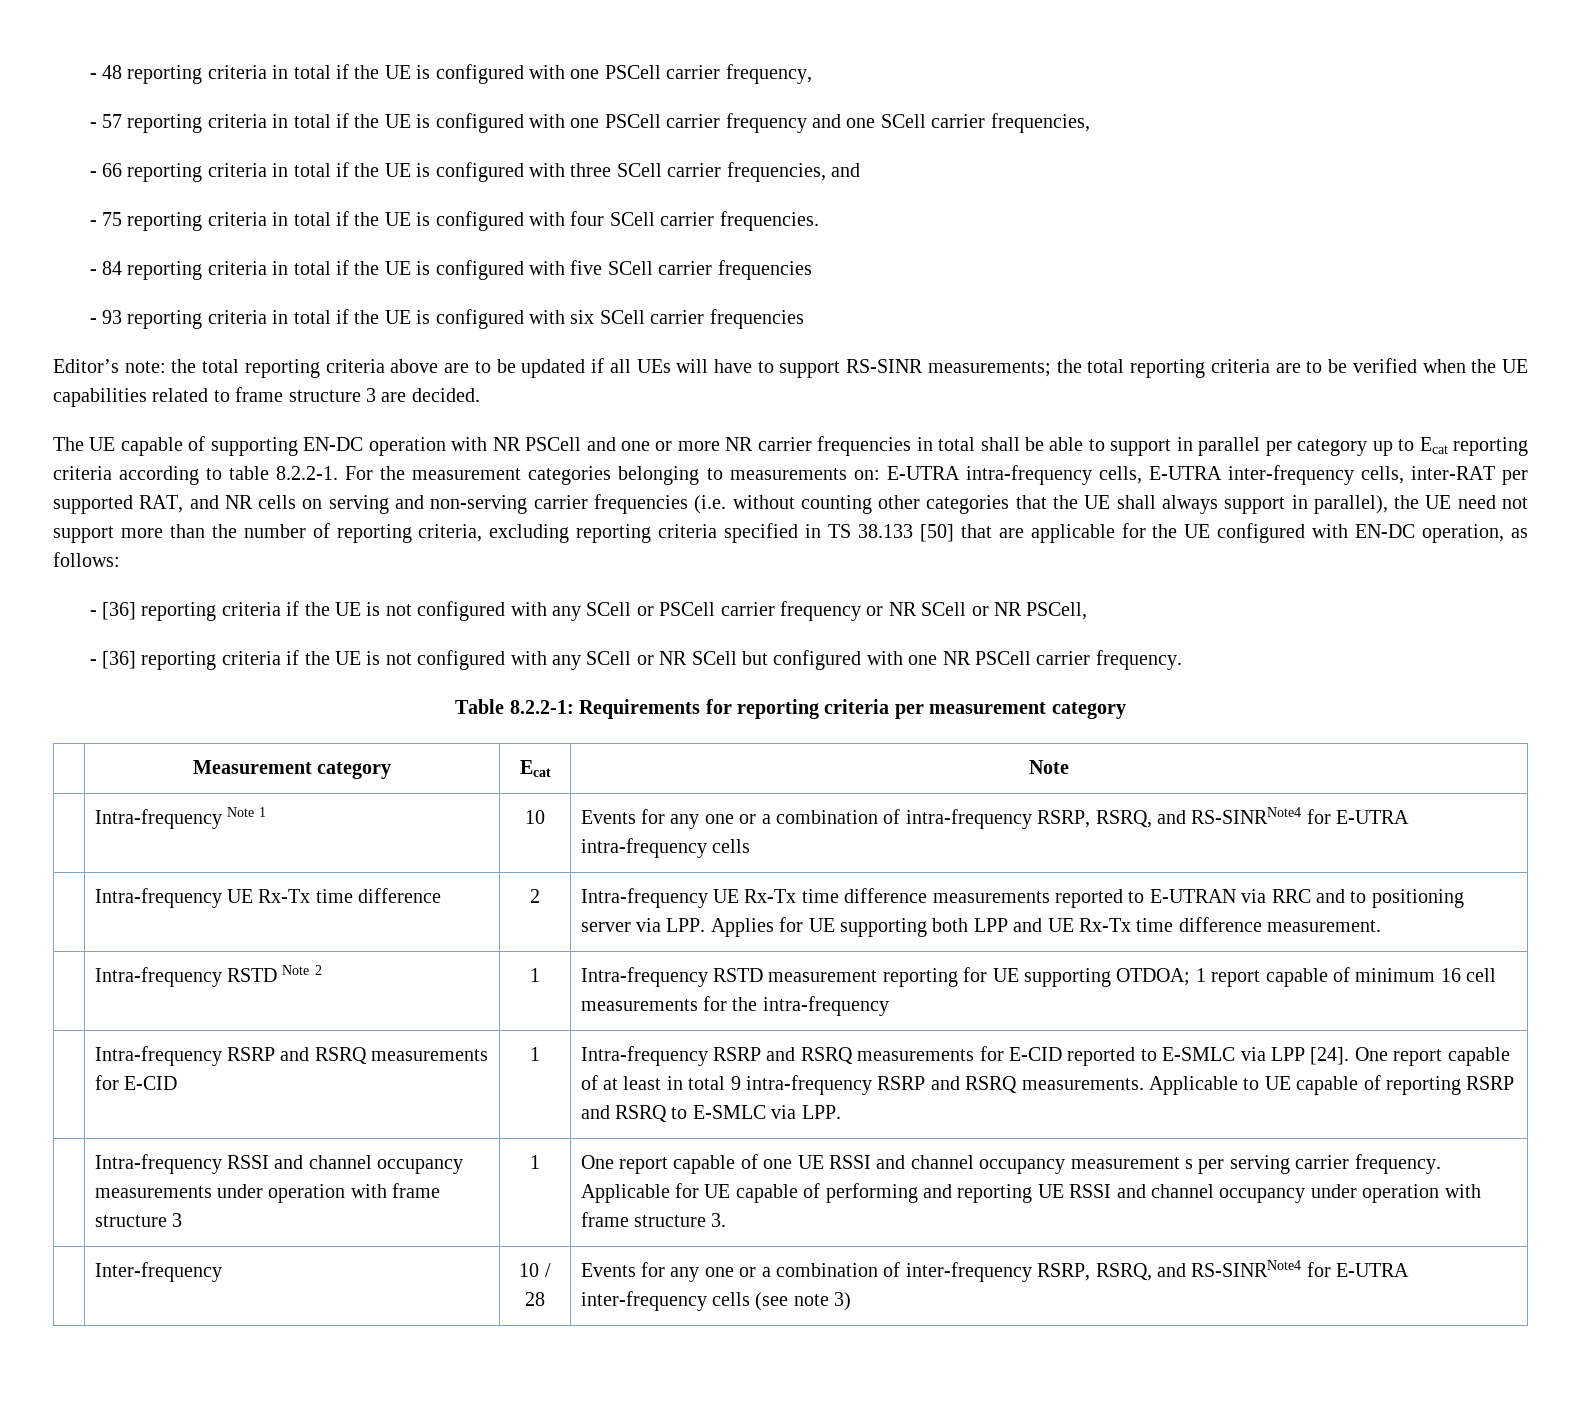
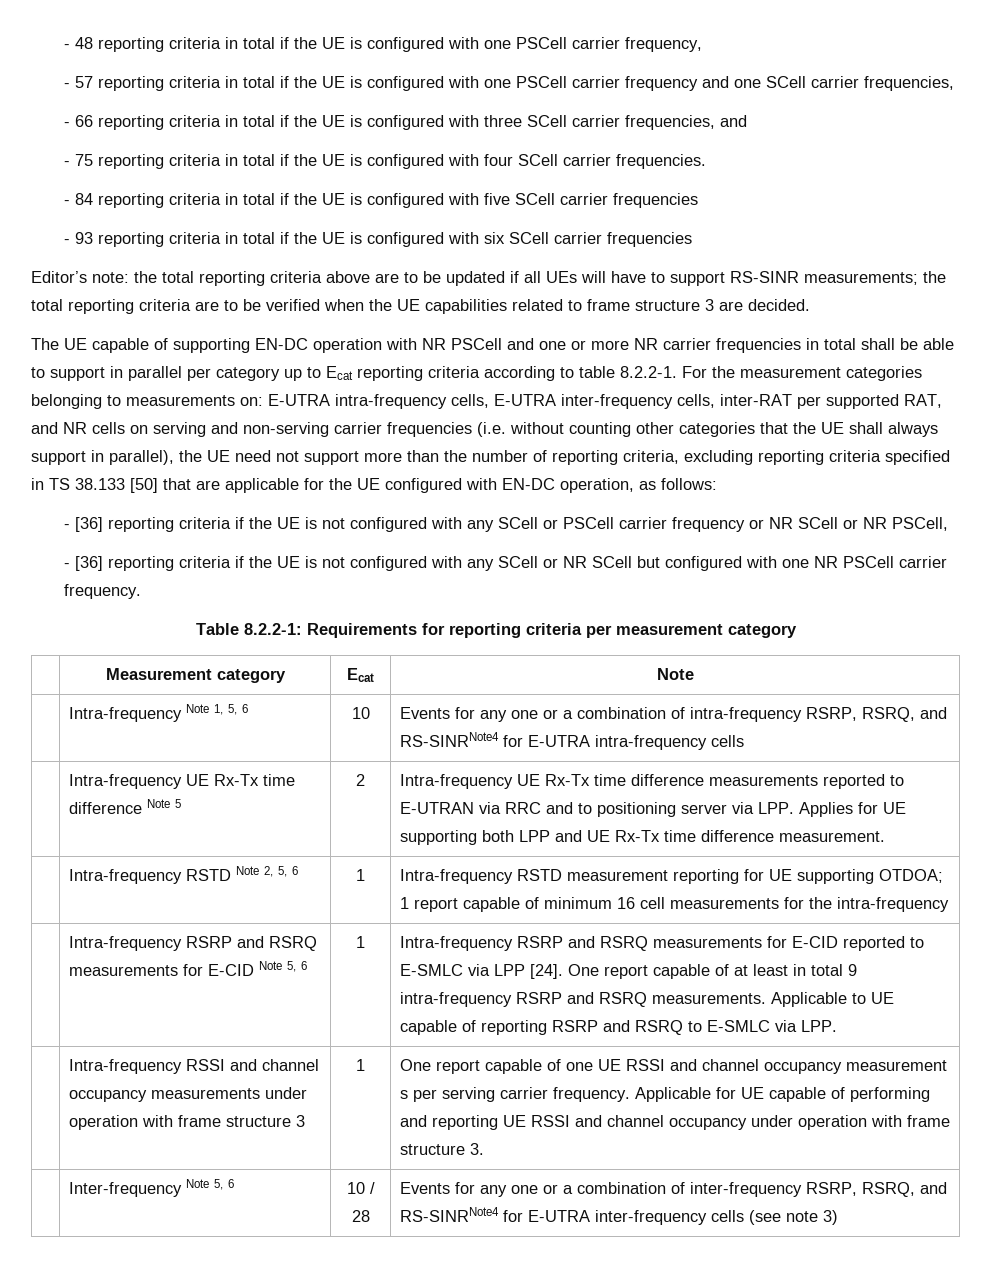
- | Intra-frequency Note 1 | 10 | Events for any one or a combination of intra-frequency RSRP, RSRQ, and RS-SINRNote4 for E-UTRA intra-frequency cells
+ | Intra-frequency Note 1, 5, 6 | 10 | Events for any one or a combination of intra-frequency RSRP, RSRQ, and RS-SINRNote4 for E-UTRA intra-frequency cells
- | Intra-frequency UE Rx-Tx time difference | 2 | Intra-frequency UE Rx-Tx time difference measurements reported to E-UTRAN via RRC and to positioning server via LPP. Applies for UE supporting both LPP and UE Rx-Tx time difference measurement.
+ | Intra-frequency UE Rx-Tx time difference Note 5 | 2 | Intra-frequency UE Rx-Tx time difference measurements reported to E-UTRAN via RRC and to positioning server via LPP. Applies for UE supporting both LPP and UE Rx-Tx time difference measurement.
- | Intra-frequency RSTD Note 2 | 1 | Intra-frequency RSTD measurement reporting for UE supporting OTDOA; 1 report capable of minimum 16 cell measurements for the intra-frequency
- | Intra-frequency RSRP and RSRQ measurements for E-CID
+ | Intra-frequency RSTD Note 2, 5, 6 | 1 | Intra-frequency RSTD measurement reporting for UE supporting OTDOA; 1 report capable of minimum 16 cell measurements for the intra-frequency
+ | Intra-frequency RSRP and RSRQ measurements for E-CID Note 5, 6
- | Inter-frequency | 10 / 28 | Events for any one or a combination of inter-frequency RSRP, RSRQ, and RS-SINRNote4 for E-UTRA inter-frequency cells (see note 3)
+ | Inter-frequency Note 5, 6 | 10 / 28 | Events for any one or a combination of inter-frequency RSRP, RSRQ, and RS-SINRNote4 for E-UTRA inter-frequency cells (see note 3)

